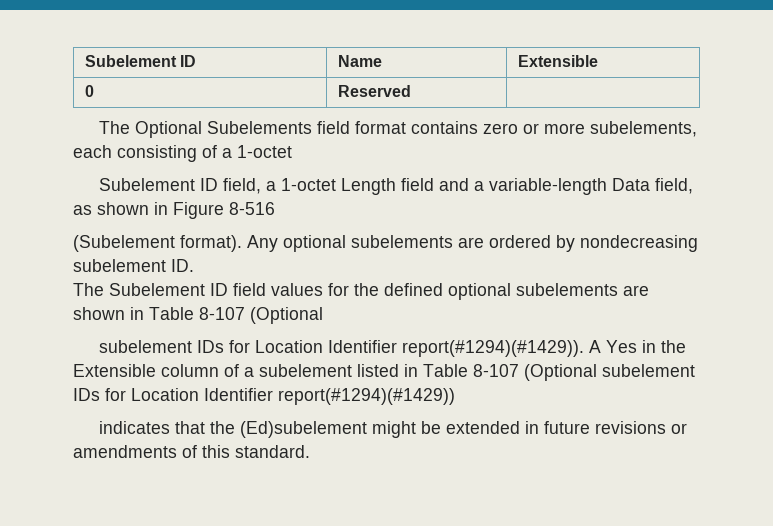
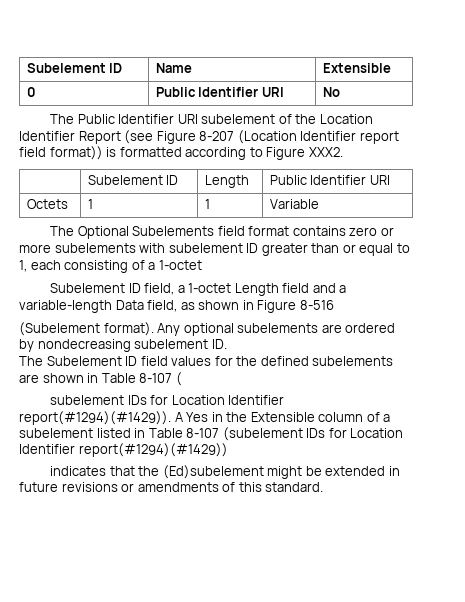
- 0 | Reserved |
+ 0 | Public Identifier URI | No
+ The Public Identifier URI subelement of the Location Identifier Report (see Figure 8-207 (Location Identifier report field format)) is formatted according to Figure XXX2.
+ | Subelement ID | Length | Public Identifier URI
+ Octets | 1 | 1 | Variable
- The Optional Subelements field format contains zero or more subelements, each consisting of a 1-octet
+ The Optional Subelements field format contains zero or more subelements with subelement ID greater than or equal to 1, each consisting of a 1-octet
- The Subelement ID field values for the defined optional subelements are shown in Table 8-107 (Optional
+ The Subelement ID field values for the defined subelements are shown in Table 8-107 (
- A Yes in the Extensible column of a subelement listed in Table 8-107 (Optional subelement IDs for Location Identifier report(#1294)(#1429))
+ A Yes in the Extensible column of a subelement listed in Table 8-107 (subelement IDs for Location Identifier report(#1294)(#1429))

